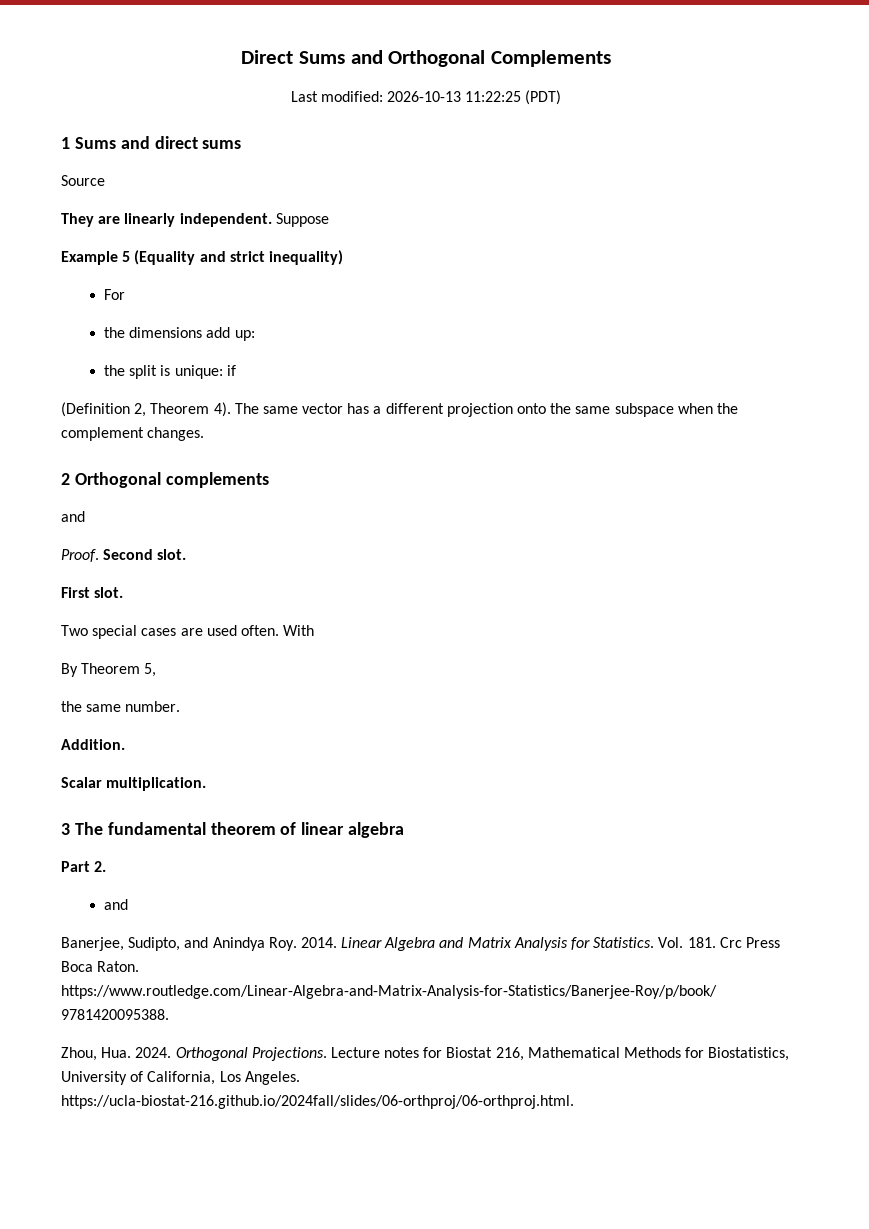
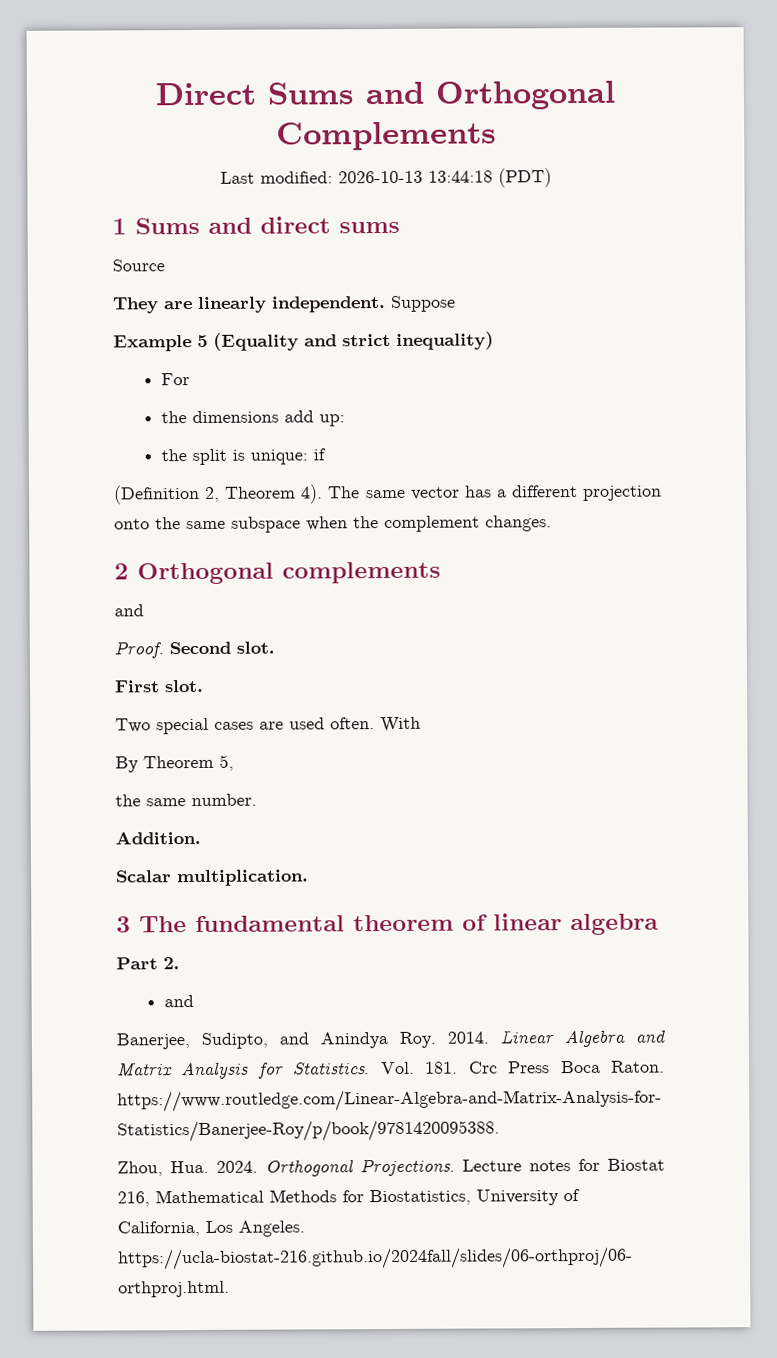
- Last modified: 2026-10-13 11:22:25 (PDT)
+ Last modified: 2026-10-13 13:44:18 (PDT)

